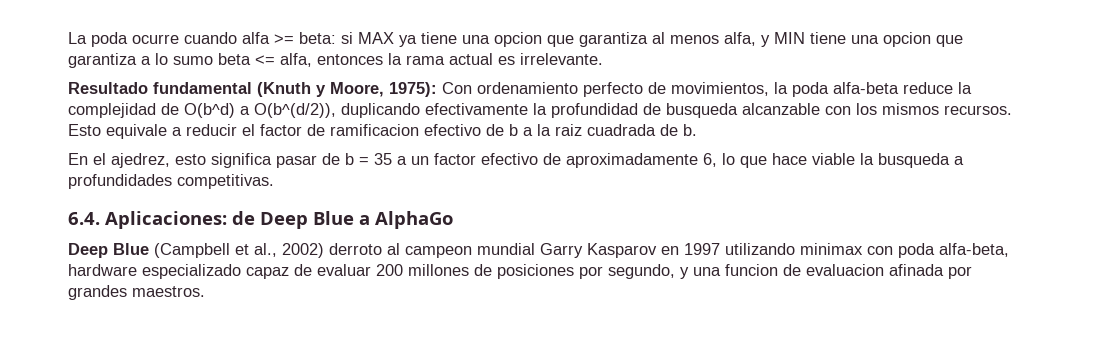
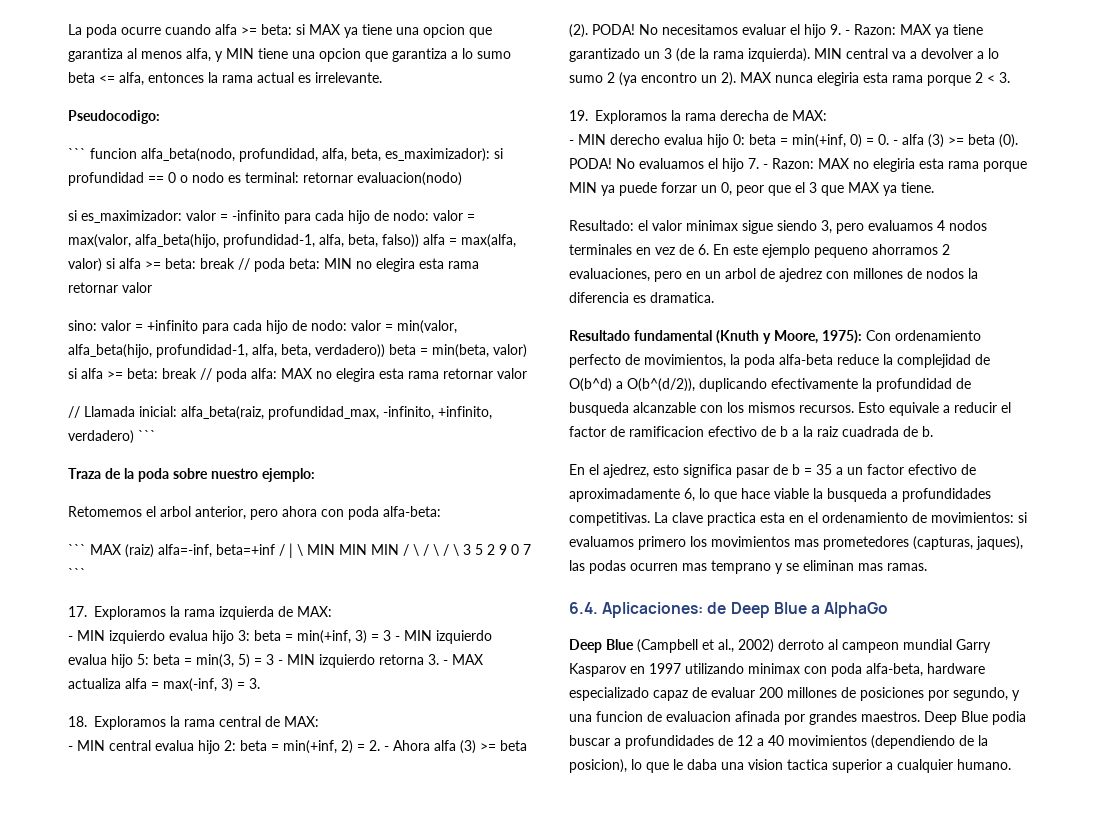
+ Pseudocodigo:
+ ``` funcion alfa_beta(nodo, profundidad, alfa, beta, es_maximizador): si profundidad == 0 o nodo es terminal: retornar evaluacion(nodo)
+ si es_maximizador: valor = -infinito para cada hijo de nodo: valor = max(valor, alfa_beta(hijo, profundidad-1, alfa, beta, falso)) alfa = max(alfa, valor) si alfa >= beta: break // poda beta: MIN no elegira esta rama retornar valor
+ sino: valor = +infinito para cada hijo de nodo: valor = min(valor, alfa_beta(hijo, profundidad-1, alfa, beta, verdadero)) beta = min(beta, valor) si alfa >= beta: break // poda alfa: MAX no elegira esta rama retornar valor
+ // Llamada inicial: alfa_beta(raiz, profundidad_max, -infinito, +infinito, verdadero) ```
+ Traza de la poda sobre nuestro ejemplo:
+ Retomemos el arbol anterior, pero ahora con poda alfa-beta:
+ ``` MAX (raiz) alfa=-inf, beta=+inf / | \ MIN MIN MIN / \ / \ / \ 3 5 2 9 0 7 ```
+ 17. Exploramos la rama izquierda de MAX:
+ - MIN izquierdo evalua hijo 3: beta = min(+inf, 3) = 3 - MIN izquierdo evalua hijo 5: beta = min(3, 5) = 3 - MIN izquierdo retorna 3. - MAX actualiza alfa = max(-inf, 3) = 3.
+ 18. Exploramos la rama central de MAX:
+ - MIN central evalua hijo 2: beta = min(+inf, 2) = 2. - Ahora alfa (3) >= beta (2). PODA! No necesitamos evaluar el hijo 9. - Razon: MAX ya tiene garantizado un 3 (de la rama izquierda). MIN central va a devolver a lo sumo 2 (ya encontro un 2). MAX nunca elegiria esta rama porque 2 < 3.
+ 19. Exploramos la rama derecha de MAX:
+ - MIN derecho evalua hijo 0: beta = min(+inf, 0) = 0. - alfa (3) >= beta (0). PODA! No evaluamos el hijo 7. - Razon: MAX no elegiria esta rama porque MIN ya puede forzar un 0, peor que el 3 que MAX ya tiene.
+ Resultado: el valor minimax sigue siendo 3, pero evaluamos 4 nodos terminales en vez de 6. En este ejemplo pequeno ahorramos 2 evaluaciones, pero en un arbol de ajedrez con millones de nodos la diferencia es dramatica.
+ La clave practica esta en el ordenamiento de movimientos: si evaluamos primero los movimientos mas prometedores (capturas, jaques), las podas ocurren mas temprano y se eliminan mas ramas.
+ Deep Blue podia buscar a profundidades de 12 a 40 movimientos (dependiendo de la posicion), lo que le daba una vision tactica superior a cualquier humano.

